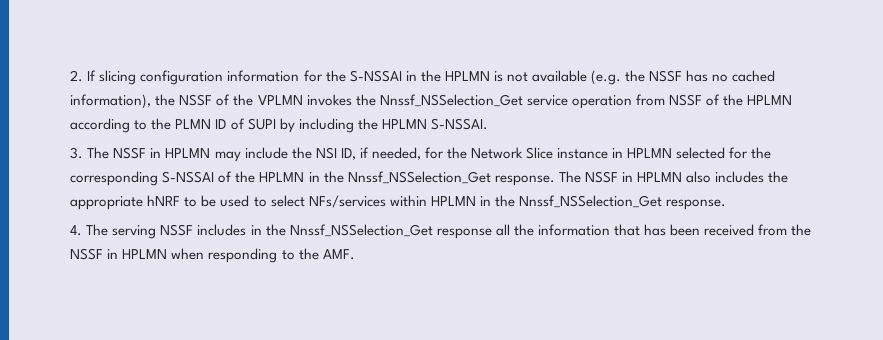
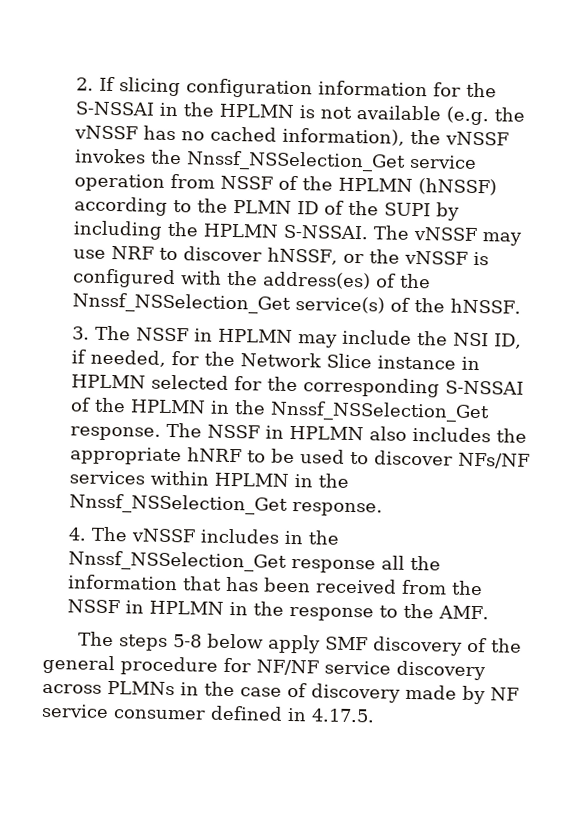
- 2. If slicing configuration information for the S-NSSAI in the HPLMN is not available (e.g. the NSSF has no cached information), the NSSF of the VPLMN invokes the Nnssf_NSSelection_Get service operation from NSSF of the HPLMN according to the PLMN ID of SUPI by including the HPLMN S-NSSAI.
+ 2. If slicing configuration information for the S-NSSAI in the HPLMN is not available (e.g. the vNSSF has no cached information), the vNSSF invokes the Nnssf_NSSelection_Get service operation from NSSF of the HPLMN (hNSSF) according to the PLMN ID of the SUPI by including the HPLMN S-NSSAI. The vNSSF may use NRF to discover hNSSF, or the vNSSF is configured with the address(es) of the Nnssf_NSSelection_Get service(s) of the hNSSF.
- The NSSF in HPLMN also includes the appropriate hNRF to be used to select NFs/services within HPLMN in the Nnssf_NSSelection_Get response.
+ The NSSF in HPLMN also includes the appropriate hNRF to be used to discover NFs/NF services within HPLMN in the Nnssf_NSSelection_Get response.
- 4. The serving NSSF includes in the Nnssf_NSSelection_Get response all the information that has been received from the NSSF in HPLMN when responding to the AMF.
+ 4. The vNSSF includes in the Nnssf_NSSelection_Get response all the information that has been received from the NSSF in HPLMN in the response to the AMF.
+ The steps 5-8 below apply SMF discovery of the general procedure for NF/NF service discovery across PLMNs in the case of discovery made by NF service consumer defined in 4.17.5.

